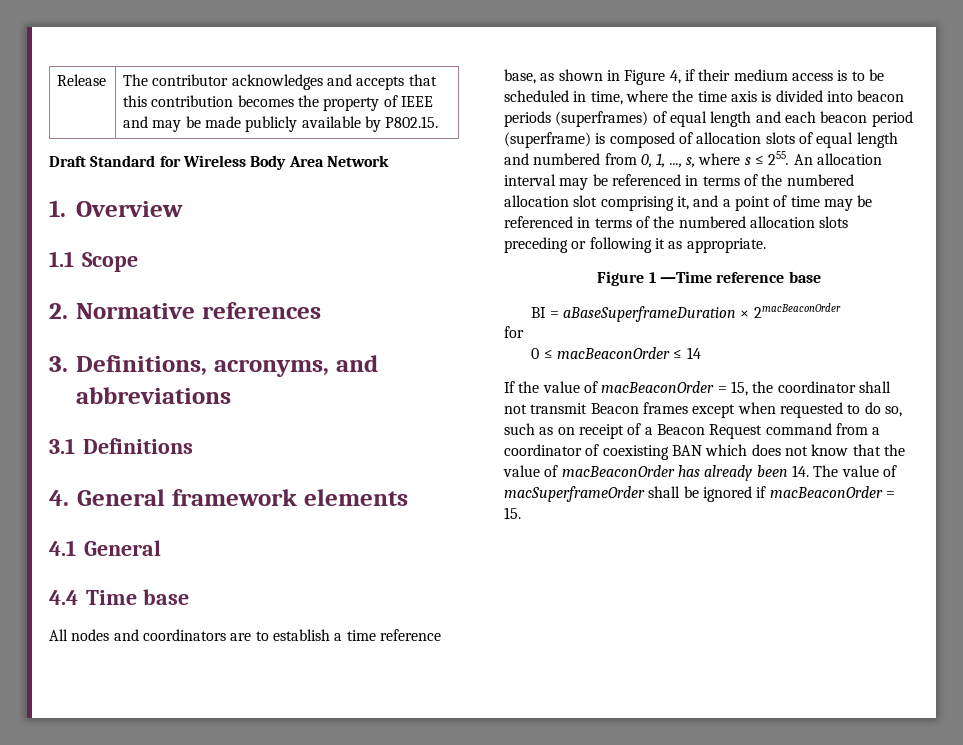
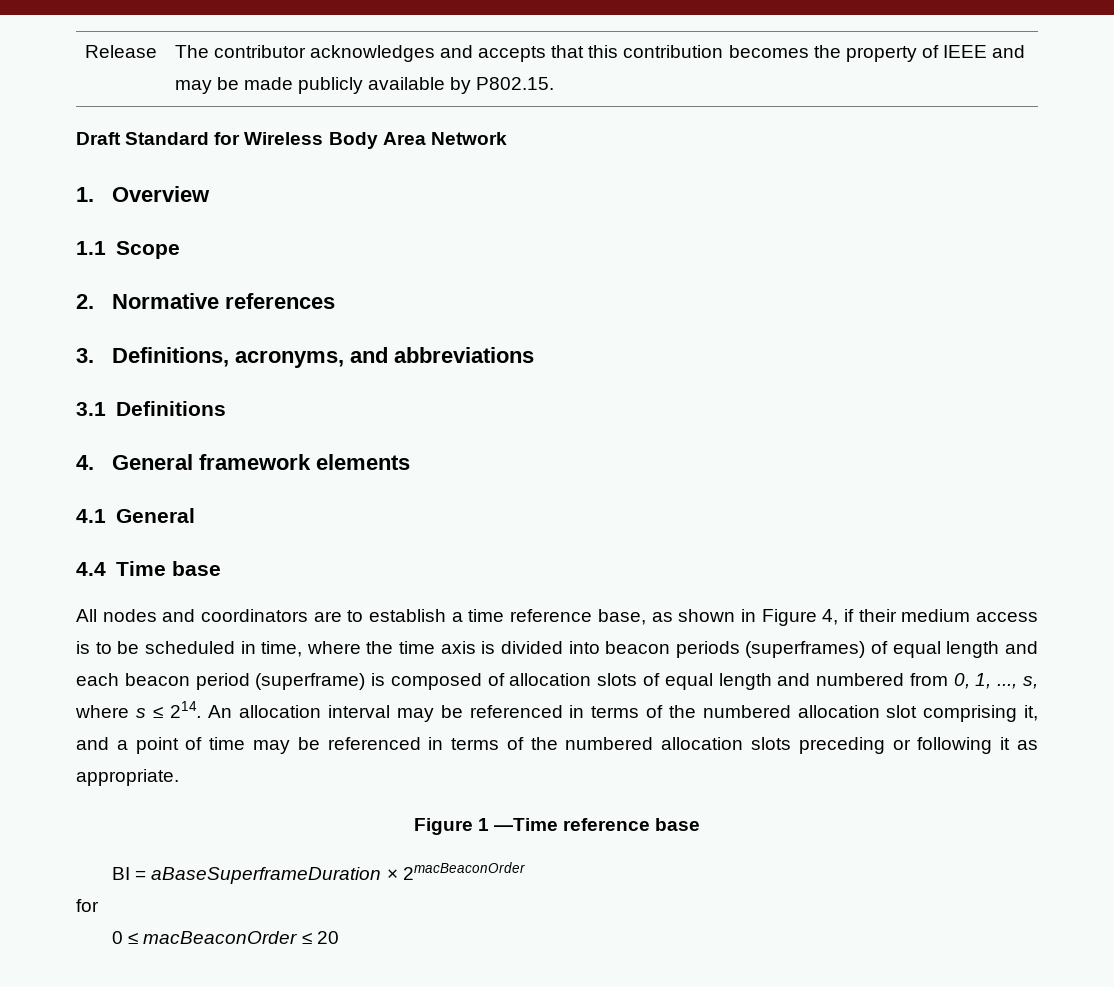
- All nodes and coordinators are to establish a time reference base, as shown in Figure 4, if their medium access is to be scheduled in time, where the time axis is divided into beacon periods (superframes) of equal length and each beacon period (superframe) is composed of allocation slots of equal length and numbered from 0, 1, ..., s, where s ≤ 255. An allocation interval may be referenced in terms of the numbered allocation slot comprising it, and a point of time may be referenced in terms of the numbered allocation slots preceding or following it as appropriate.
+ All nodes and coordinators are to establish a time reference base, as shown in Figure 4, if their medium access is to be scheduled in time, where the time axis is divided into beacon periods (superframes) of equal length and each beacon period (superframe) is composed of allocation slots of equal length and numbered from 0, 1, ..., s, where s ≤ 214. An allocation interval may be referenced in terms of the numbered allocation slot comprising it, and a point of time may be referenced in terms of the numbered allocation slots preceding or following it as appropriate.
- 0 ≤ macBeaconOrder ≤ 14
- If the value of macBeaconOrder = 15, the coordinator shall not transmit Beacon frames except when requested to do so, such as on receipt of a Beacon Request command from a coordinator of coexisting BAN which does not know that the value of macBeaconOrder has already been 14. The value of macSuperframeOrder shall be ignored if macBeaconOrder = 15.
+ 0 ≤ macBeaconOrder ≤ 20

